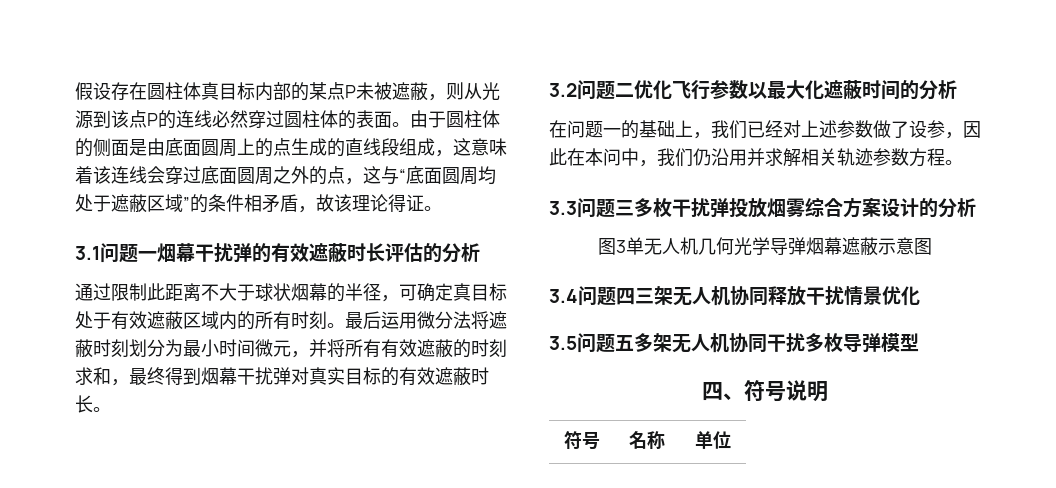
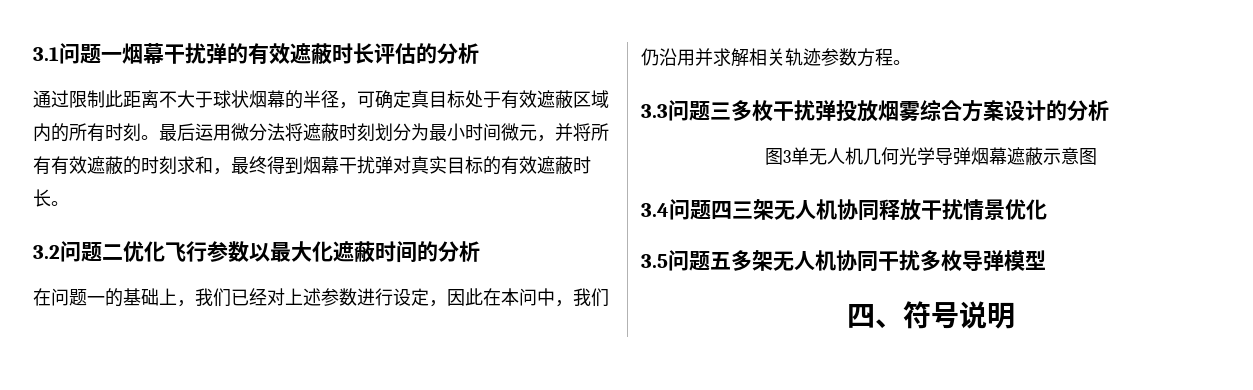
- 假设存在圆柱体真目标内部的某点P未被遮蔽，则从光源到该点P的连线必然穿过圆柱体的表面。由于圆柱体的侧面是由底面圆周上的点生成的直线段组成，这意味着该连线会穿过底面圆周之外的点，这与“底面圆周均处于遮蔽区域”的条件相矛盾，故该理论得证。
- 在问题一的基础上，我们已经对上述参数做了设参，因此在本问中，我们仍沿用并求解相关轨迹参数方程。
+ 在问题一的基础上，我们已经对上述参数进行设定，因此在本问中，我们仍沿用并求解相关轨迹参数方程。
- 符号 | 名称 | 单位

